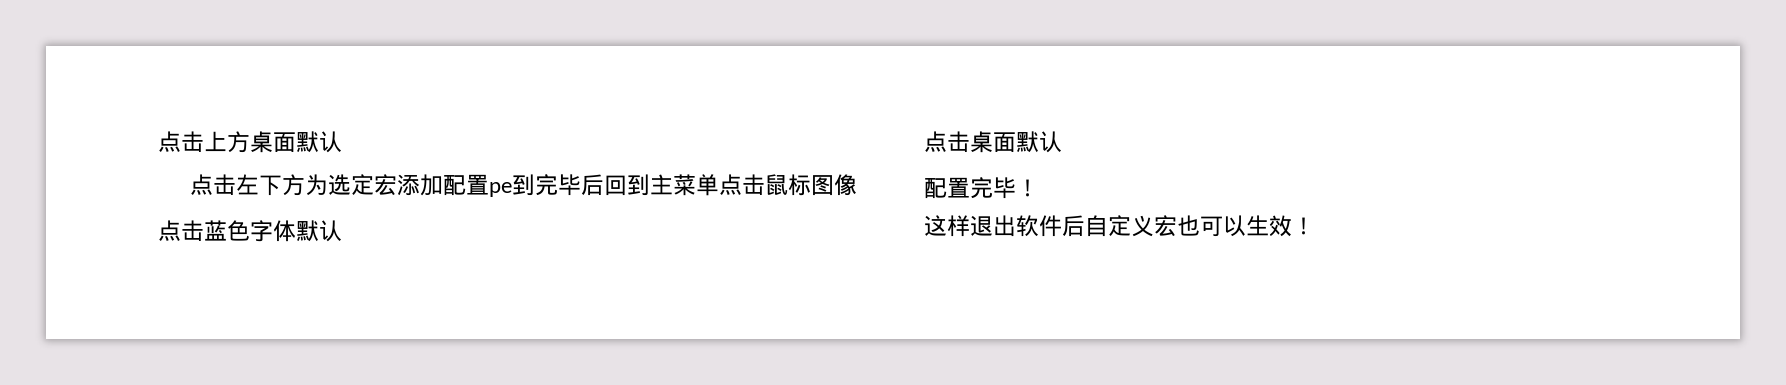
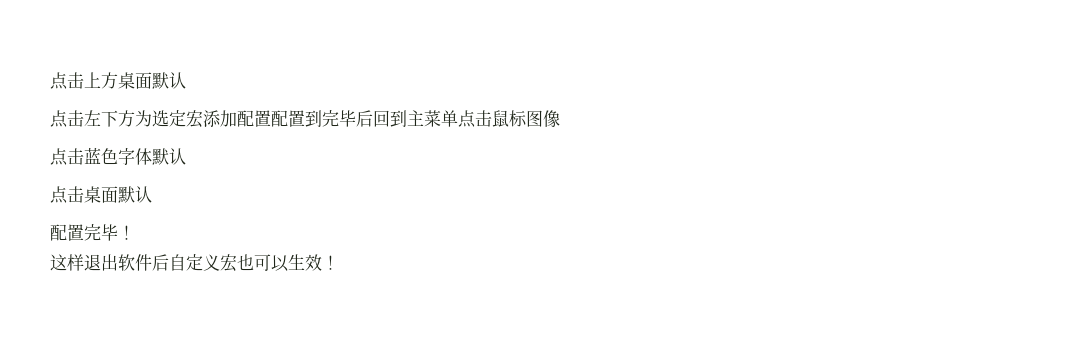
- 点击左下方为选定宏添加配置pe到完毕后回到主菜单点击鼠标图像
+ 点击左下方为选定宏添加配置配置到完毕后回到主菜单点击鼠标图像

